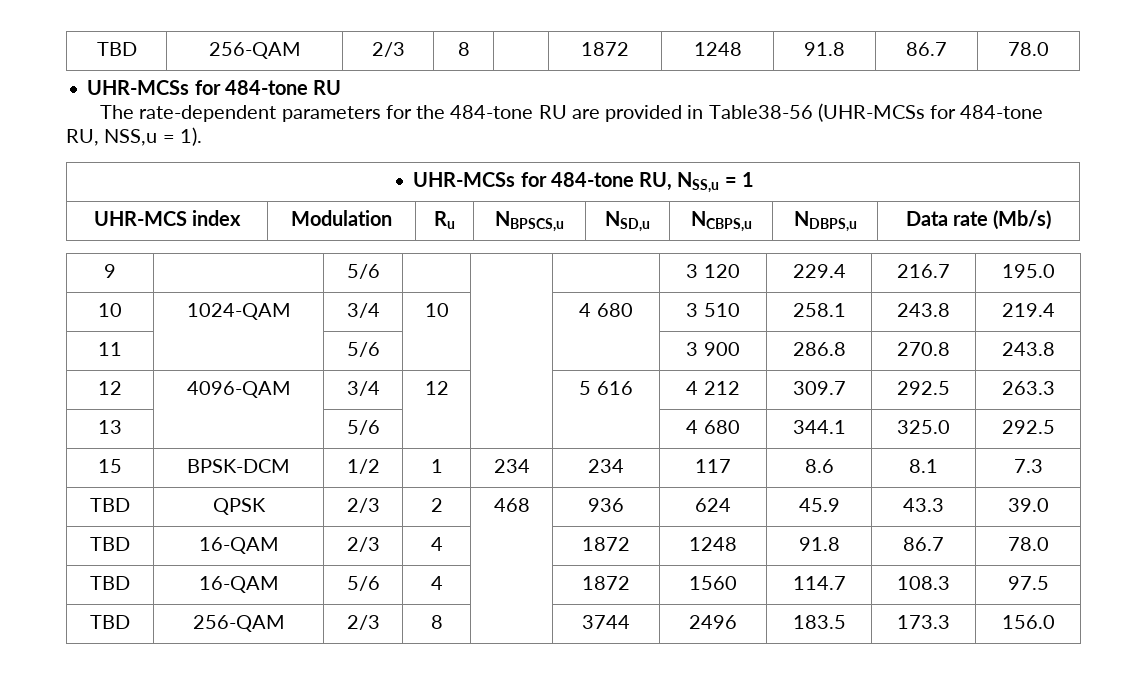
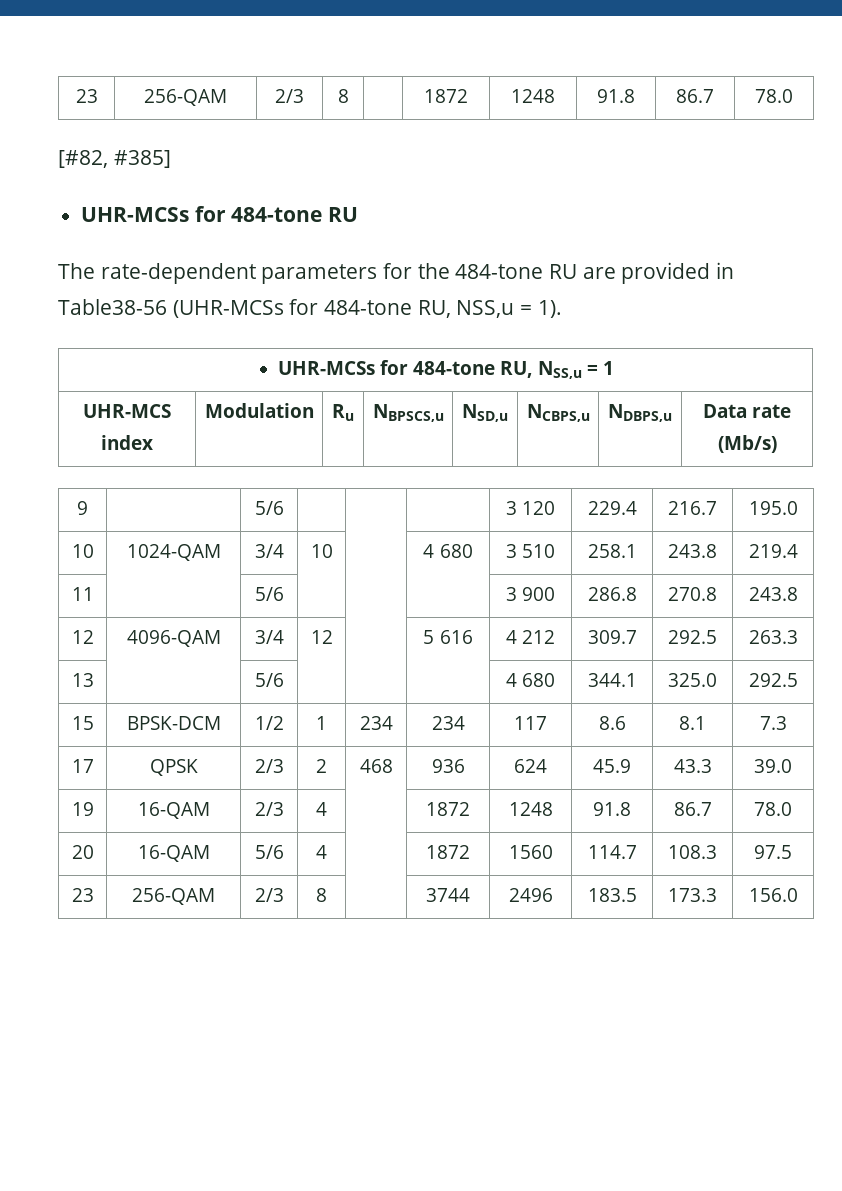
- TBD | 256-QAM | 2/3 | 8 | | 1872 | 1248 | 91.8 | 86.7 | 78.0
+ 23 | 256-QAM | 2/3 | 8 | | 1872 | 1248 | 91.8 | 86.7 | 78.0
+ [#82, #385]
- TBD | QPSK | 2/3 | 2 | 468 | 936 | 624 | 45.9 | 43.3 | 39.0
+ 17 | QPSK | 2/3 | 2 | 468 | 936 | 624 | 45.9 | 43.3 | 39.0
- TBD | 16-QAM | 2/3 | 4 | | 1872 | 1248 | 91.8 | 86.7 | 78.0
+ 19 | 16-QAM | 2/3 | 4 | | 1872 | 1248 | 91.8 | 86.7 | 78.0
- TBD | 16-QAM | 5/6 | 4 | | 1872 | 1560 | 114.7 | 108.3 | 97.5
+ 20 | 16-QAM | 5/6 | 4 | | 1872 | 1560 | 114.7 | 108.3 | 97.5
- TBD | 256-QAM | 2/3 | 8 | | 3744 | 2496 | 183.5 | 173.3 | 156.0
+ 23 | 256-QAM | 2/3 | 8 | | 3744 | 2496 | 183.5 | 173.3 | 156.0

